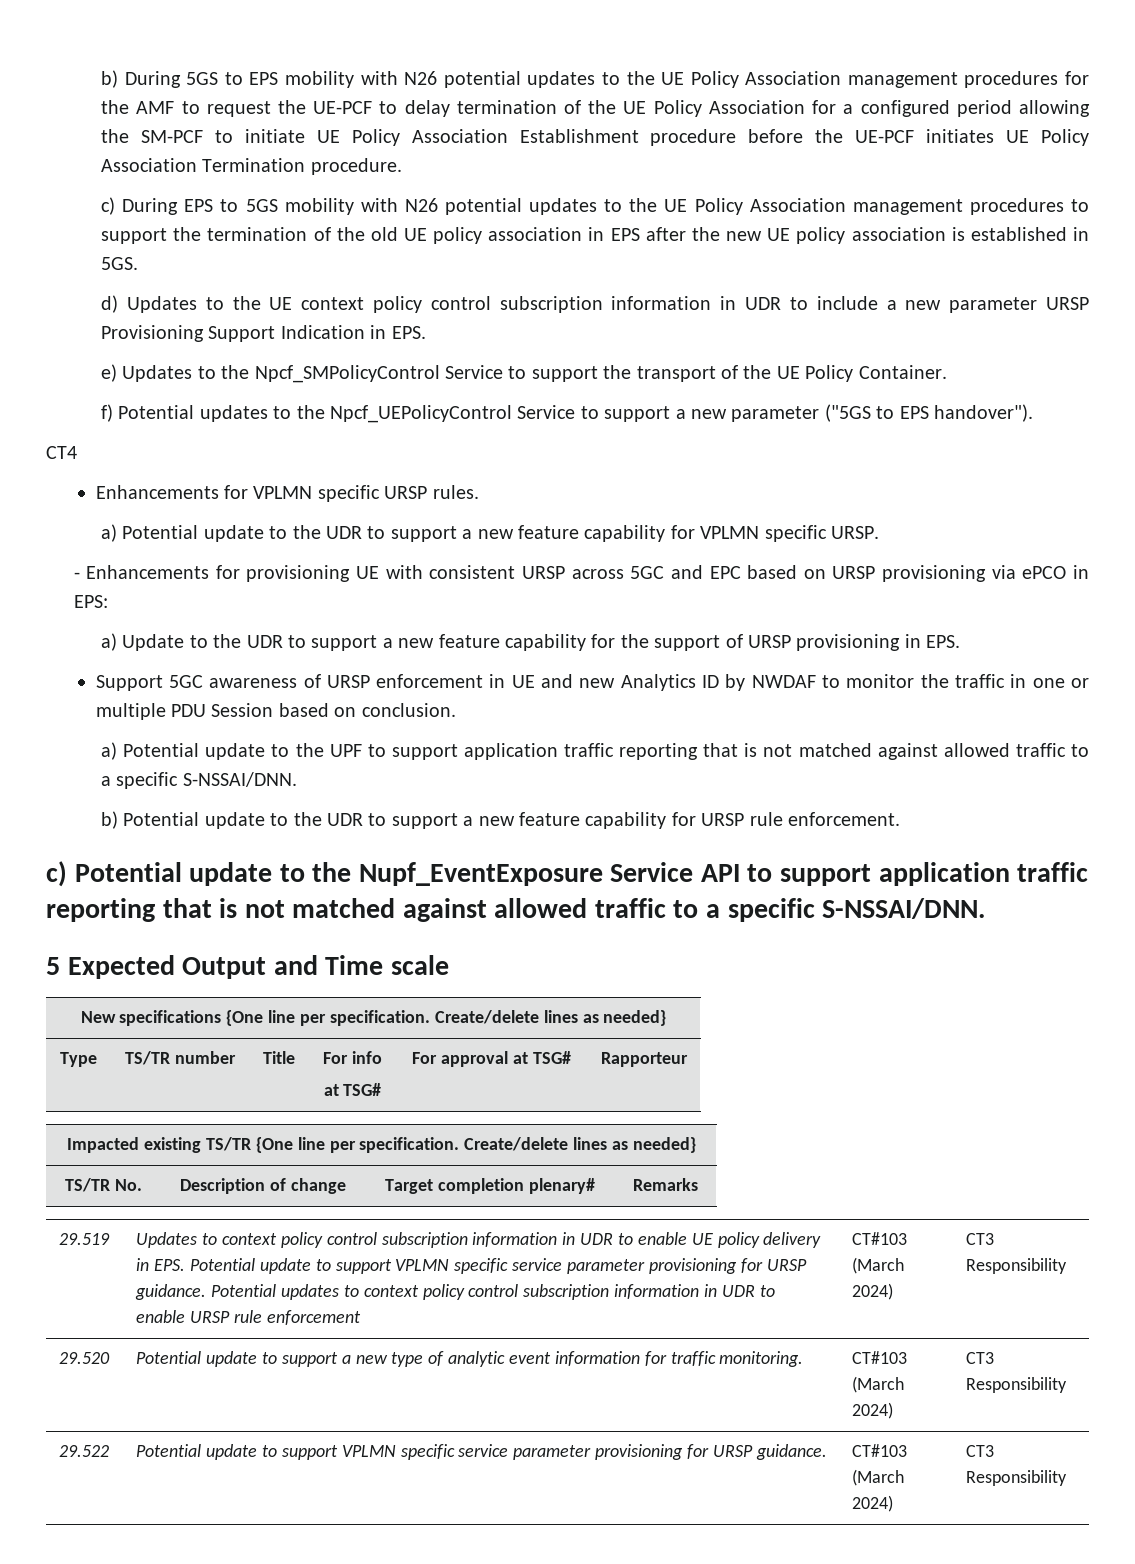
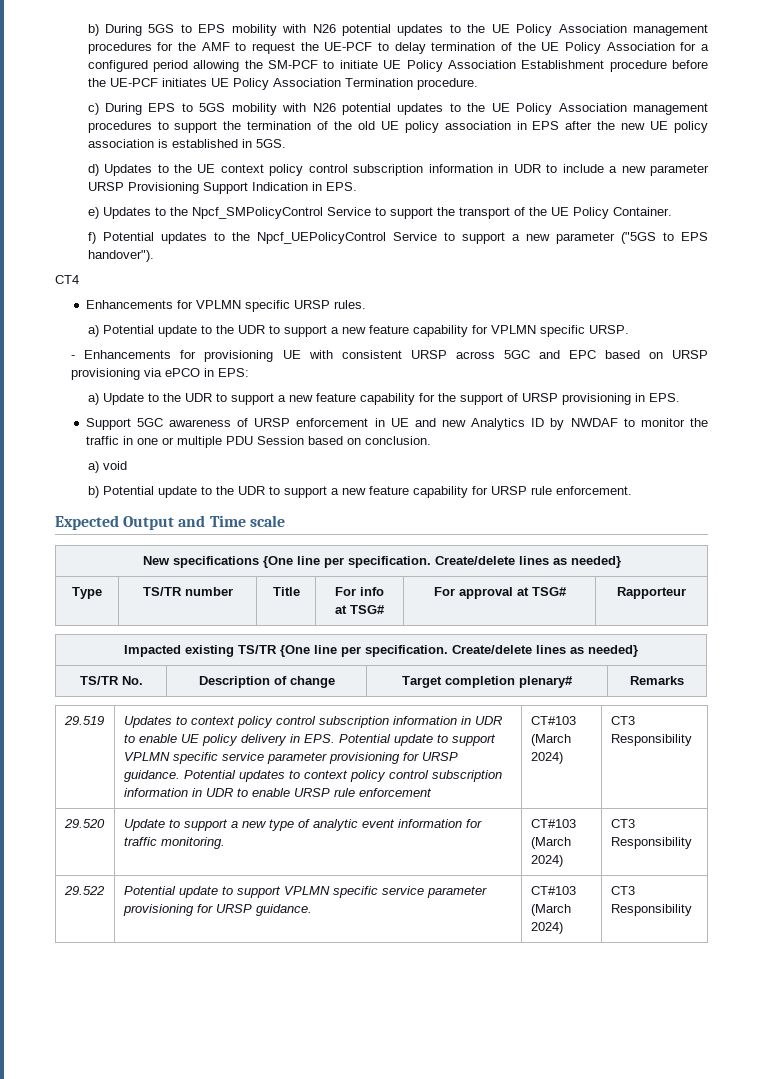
- a) Potential update to the UPF to support application traffic reporting that is not matched against allowed traffic to a specific S-NSSAI/DNN.
+ a) void
- c) Potential update to the Nupf_EventExposure Service API to support application traffic reporting that is not matched against allowed traffic to a specific S-NSSAI/DNN.
- 5 Expected Output and Time scale
+ Expected Output and Time scale
- 29.520 | Potential update to support a new type of analytic event information for traffic monitoring. | CT#103 (March 2024) | CT3 Responsibility
+ 29.520 | Update to support a new type of analytic event information for traffic monitoring. | CT#103 (March 2024) | CT3 Responsibility

